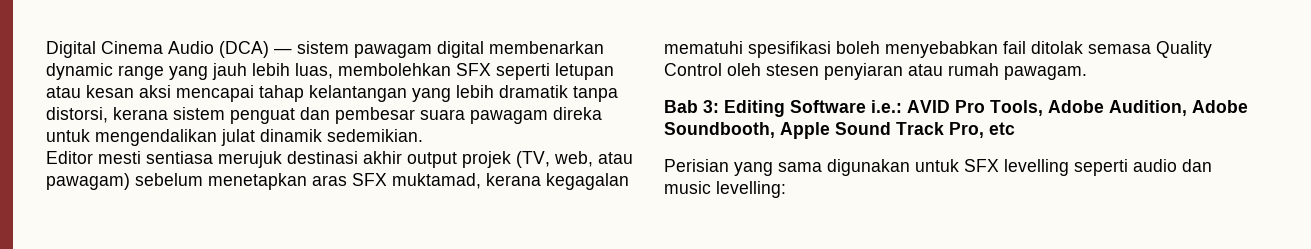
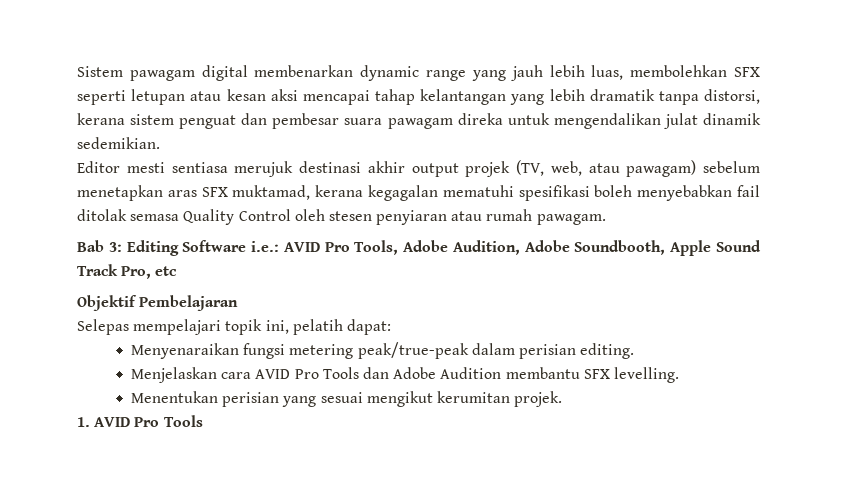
- Digital Cinema Audio (DCA) — sistem pawagam digital membenarkan dynamic range yang jauh lebih luas, membolehkan SFX seperti letupan atau kesan aksi mencapai tahap kelantangan yang lebih dramatik tanpa distorsi, kerana sistem penguat dan pembesar suara pawagam direka untuk mengendalikan julat dinamik sedemikian.
+ Sistem pawagam digital membenarkan dynamic range yang jauh lebih luas, membolehkan SFX seperti letupan atau kesan aksi mencapai tahap kelantangan yang lebih dramatik tanpa distorsi, kerana sistem penguat dan pembesar suara pawagam direka untuk mengendalikan julat dinamik sedemikian.
- Perisian yang sama digunakan untuk SFX levelling seperti audio dan music levelling:
+ Objektif Pembelajaran
+ Selepas mempelajari topik ini, pelatih dapat:
+ Menyenaraikan fungsi metering peak/true-peak dalam perisian editing.
+ Menjelaskan cara AVID Pro Tools dan Adobe Audition membantu SFX levelling.
+ Menentukan perisian yang sesuai mengikut kerumitan projek.
+ 1. AVID Pro Tools

